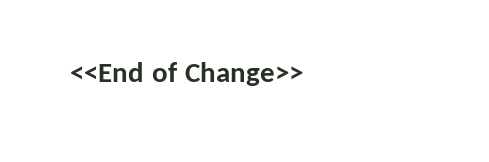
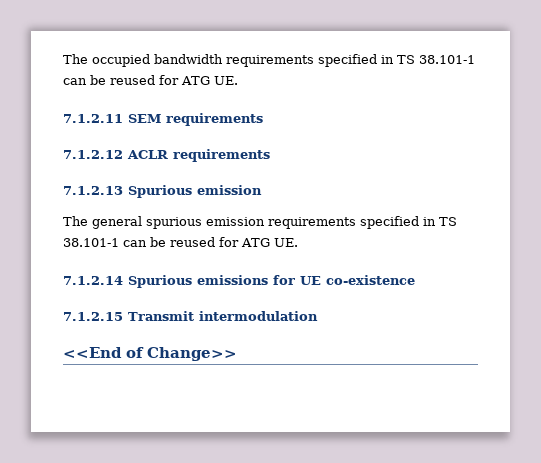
+ The occupied bandwidth requirements specified in TS 38.101-1 can be reused for ATG UE.
+ 7.1.2.11 SEM requirements
+ 7.1.2.12 ACLR requirements
+ 7.1.2.13 Spurious emission
+ The general spurious emission requirements specified in TS 38.101-1 can be reused for ATG UE.
+ 7.1.2.14 Spurious emissions for UE co-existence
+ 7.1.2.15 Transmit intermodulation

